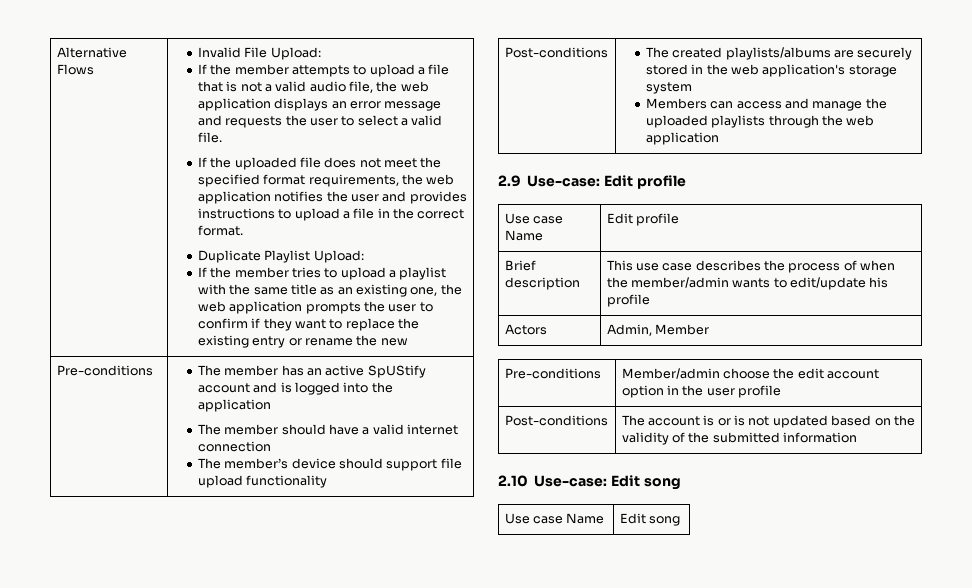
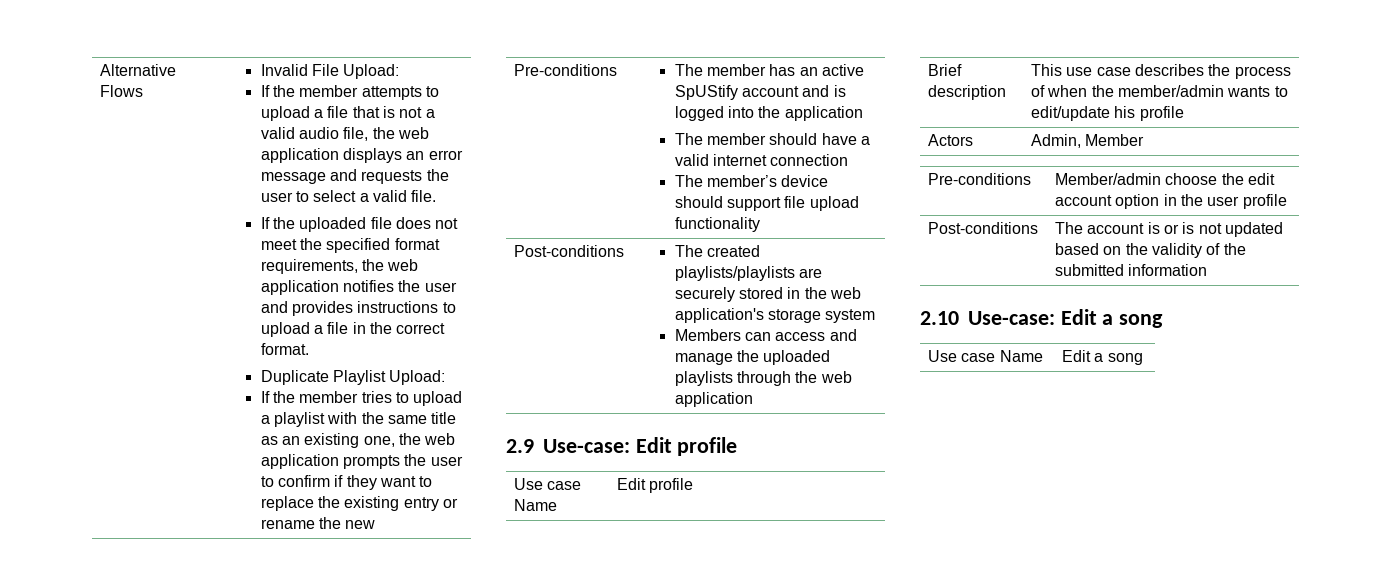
- Post-conditions | The created playlists/albums are securely stored in the web application's storage system
+ Post-conditions | The created playlists/playlists are securely stored in the web application's storage system
- 2.10 Use-case: Edit song
+ 2.10 Use-case: Edit a song
- Use case Name | Edit song
+ Use case Name | Edit a song

